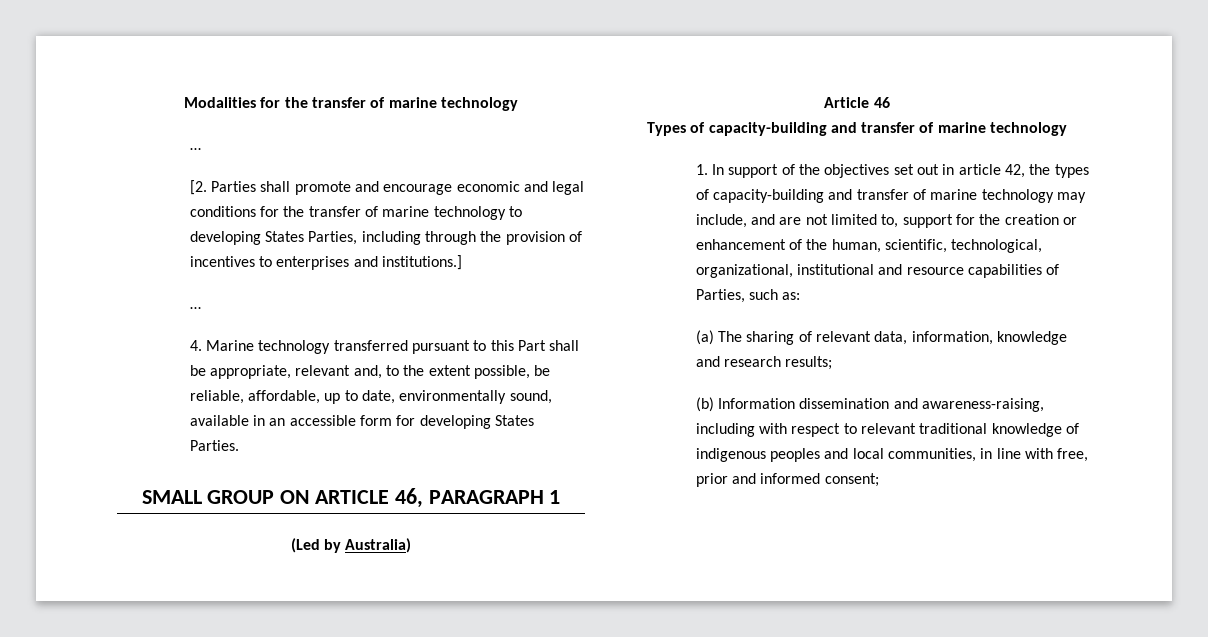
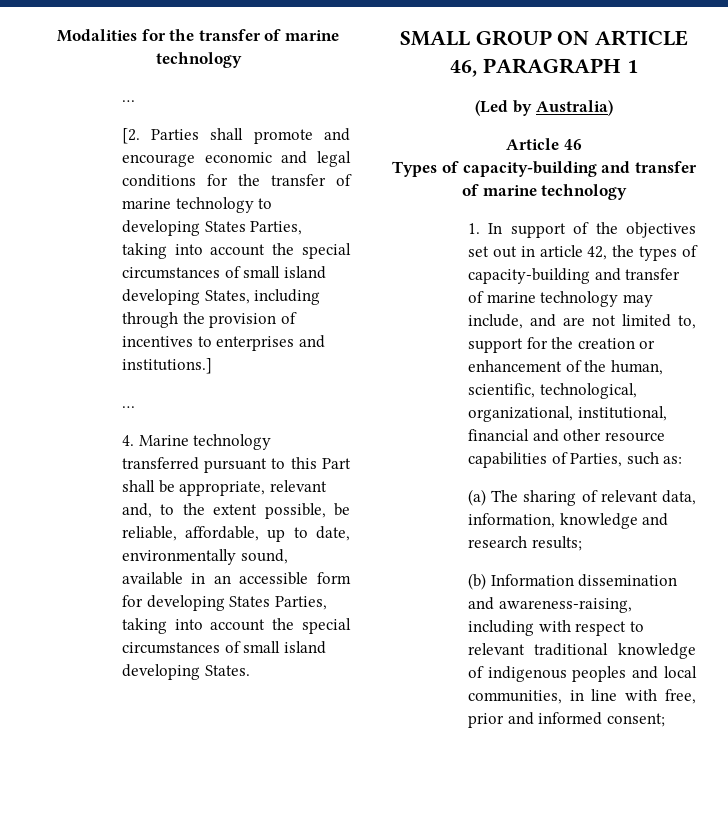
- [2. Parties shall promote and encourage economic and legal conditions for the transfer of marine technology to developing States Parties, including through the provision of incentives to enterprises and institutions.]
+ [2. Parties shall promote and encourage economic and legal conditions for the transfer of marine technology to developing States Parties, taking into account the special circumstances of small island developing States, including through the provision of incentives to enterprises and institutions.]
- 4. Marine technology transferred pursuant to this Part shall be appropriate, relevant and, to the extent possible, be reliable, affordable, up to date, environmentally sound, available in an accessible form for developing States Parties.
+ 4. Marine technology transferred pursuant to this Part shall be appropriate, relevant and, to the extent possible, be reliable, affordable, up to date, environmentally sound, available in an accessible form for developing States Parties, taking into account the special circumstances of small island developing States.
- 1. In support of the objectives set out in article 42, the types of capacity-building and transfer of marine technology may include, and are not limited to, support for the creation or enhancement of the human, scientific, technological, organizational, institutional and resource capabilities of Parties, such as:
+ 1. In support of the objectives set out in article 42, the types of capacity-building and transfer of marine technology may include, and are not limited to, support for the creation or enhancement of the human, scientific, technological, organizational, institutional, financial and other resource capabilities of Parties, such as:

